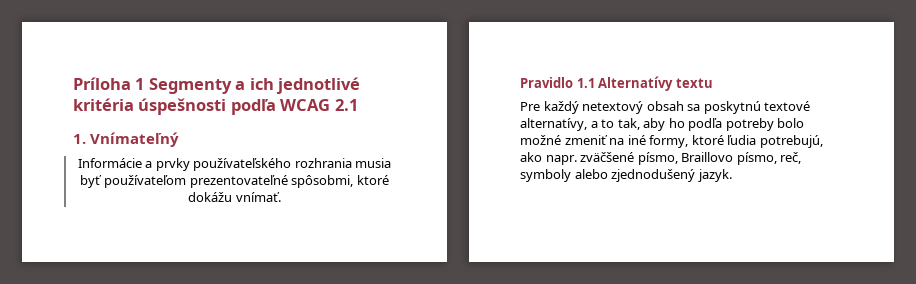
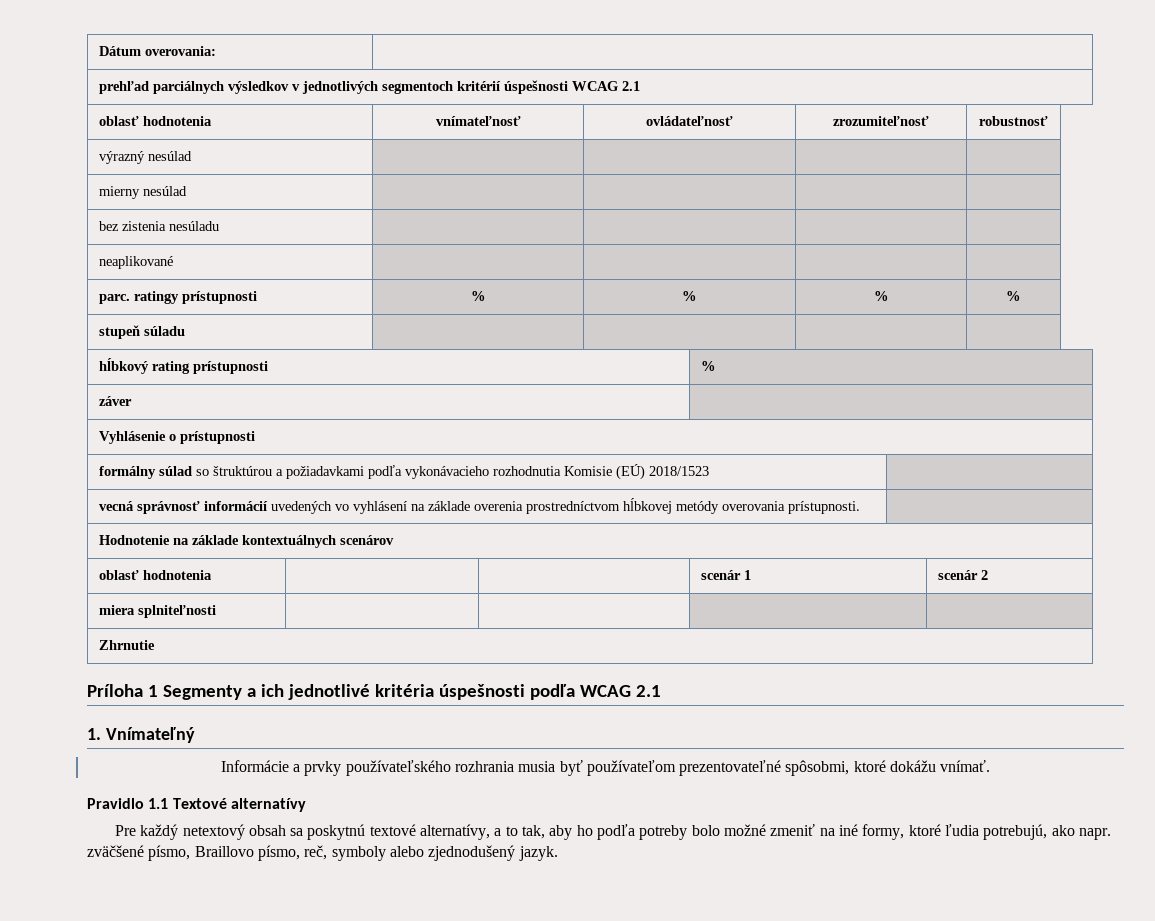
+ Dátum overovania: |
+ prehľad parciálnych výsledkov v jednotlivých segmentoch kritérií úspešnosti WCAG 2.1
+ oblasť hodnotenia | vnímateľnosť | ovládateľnosť | zrozumiteľnosť | robustnosť
+ výrazný nesúlad | | | |
+ mierny nesúlad | | | |
+ bez zistenia nesúladu | | | |
+ neaplikované | | | |
+ parc. ratingy prístupnosti | % | % | % | %
+ stupeň súladu | | | |
+ hĺbkový rating prístupnosti | %
+ záver |
+ Vyhlásenie o prístupnosti
+ formálny súlad so štruktúrou a požiadavkami podľa vykonávacieho rozhodnutia Komisie (EÚ) 2018/1523 |
+ vecná správnosť informácií uvedených vo vyhlásení na základe overenia prostredníctvom hĺbkovej metódy overovania prístupnosti. |
+ Hodnotenie na základe kontextuálnych scenárov
+ oblasť hodnotenia | | | scenár 1 | scenár 2
+ miera splniteľnosti | | | |
+ Zhrnutie
- Pravidlo 1.1 Alternatívy textu
+ Pravidlo 1.1 Textové alternatívy

